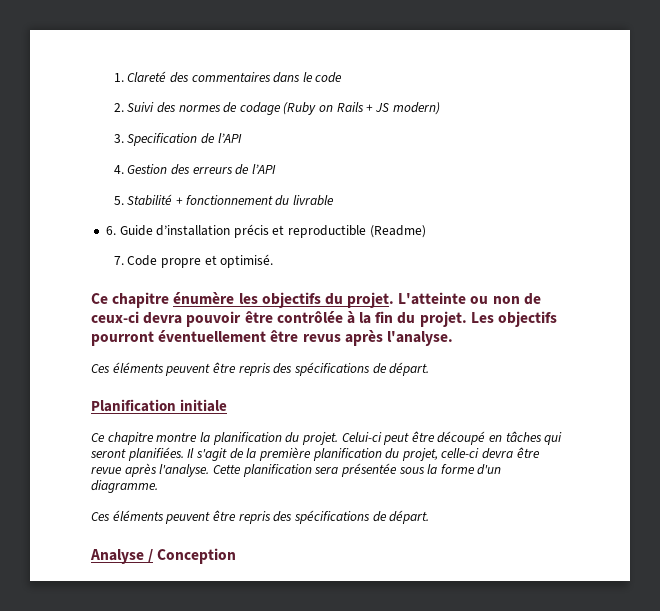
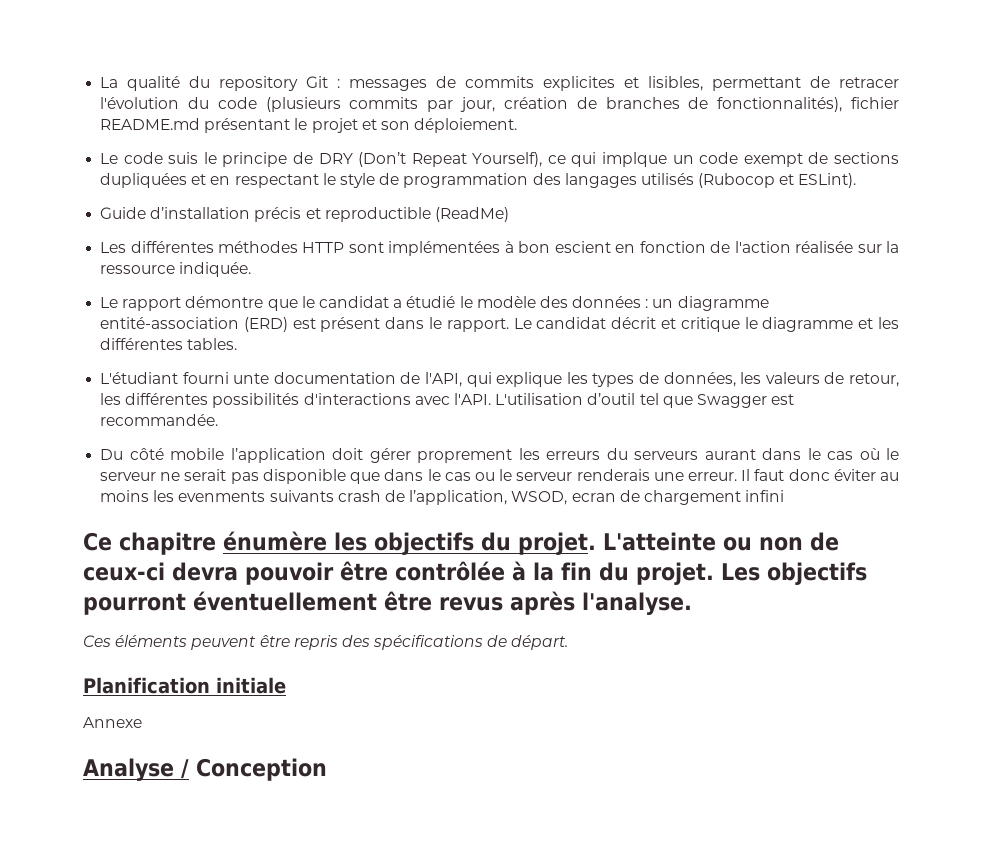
- 1. Clareté des commentaires dans le code
- 2. Suivi des normes de codage (Ruby on Rails + JS modern)
- 3. Specification de l’API
- 4. Gestion des erreurs de l’API
- 5. Stabilité + fonctionnement du livrable
- 6. Guide d’installation précis et reproductible (Readme)
- 7. Code propre et optimisé.
+ La qualité du repository Git : messages de commits explicites et lisibles, permettant de retracer l'évolution du code (plusieurs commits par jour, création de branches de fonctionnalités), fichier README.md présentant le projet et son déploiement.
+ Le code suis le principe de DRY (Don’t Repeat Yourself), ce qui implque un code exempt de sections dupliquées et en respectant le style de programmation des langages utilisés (Rubocop et ESLint).
+ Guide d’installation précis et reproductible (ReadMe)
+ Les différentes méthodes HTTP sont implémentées à bon escient en fonction de l'action réalisée sur la ressource indiquée.
+ Le rapport démontre que le candidat a étudié le modèle des données : un diagramme entité-association (ERD) est présent dans le rapport. Le candidat décrit et critique le diagramme et les différentes tables.
+ L'étudiant fourni unte documentation de l'API, qui explique les types de données, les valeurs de retour, les différentes possibilités d'interactions avec l'API. L'utilisation d’outil tel que Swagger est recommandée.
+ Du côté mobile l’application doit gérer proprement les erreurs du serveurs aurant dans le cas où le serveur ne serait pas disponible que dans le cas ou le serveur renderais une erreur. Il faut donc éviter au moins les evenments suivants crash de l’application, WSOD, ecran de chargement infini
- Ce chapitre montre la planification du projet. Celui-ci peut être découpé en tâches qui seront planifiées. Il s'agit de la première planification du projet, celle-ci devra être revue après l'analyse. Cette planification sera présentée sous la forme d'un diagramme.
- Ces éléments peuvent être repris des spécifications de départ.
+ Annexe

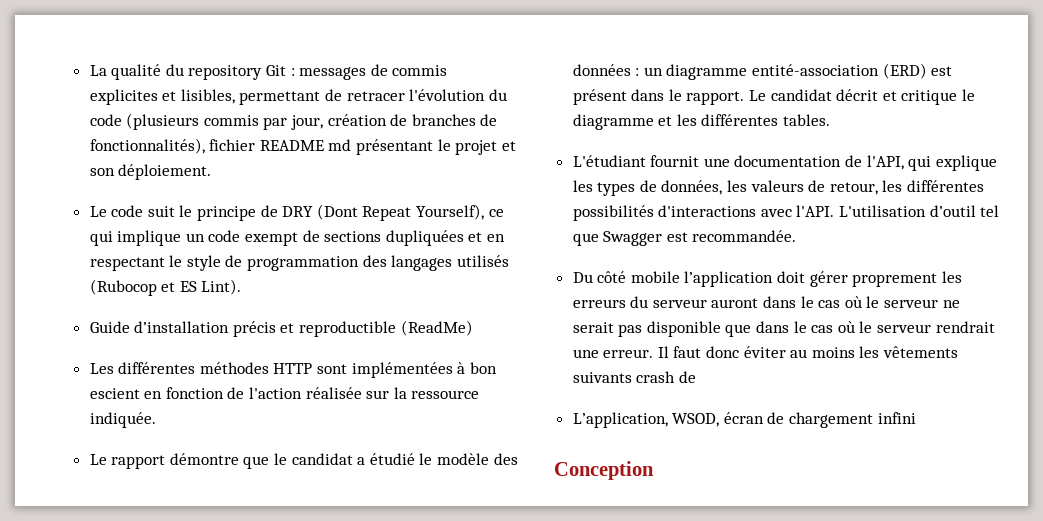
- La qualité du repository Git : messages de commits explicites et lisibles, permettant de retracer l'évolution du code (plusieurs commits par jour, création de branches de fonctionnalités), fichier README.md présentant le projet et son déploiement.
+ La qualité du repository Git : messages de commis explicites et lisibles, permettant de retracer l'évolution du code (plusieurs commis par jour, création de branches de fonctionnalités), fichier README md présentant le projet et son déploiement.
- Le code suis le principe de DRY (Don’t Repeat Yourself), ce qui implque un code exempt de sections dupliquées et en respectant le style de programmation des langages utilisés (Rubocop et ESLint).
+ Le code suit le principe de DRY (Dont Repeat Yourself), ce qui implique un code exempt de sections dupliquées et en respectant le style de programmation des langages utilisés (Rubocop et ES Lint).
- L'étudiant fourni unte documentation de l'API, qui explique les types de données, les valeurs de retour, les différentes possibilités d'interactions avec l'API.
+ L'étudiant fournit une documentation de l'API, qui explique les types de données, les valeurs de retour, les différentes possibilités d'interactions avec l'API.
- Du côté mobile l’application doit gérer proprement les erreurs du serveurs aurant dans le cas où le serveur ne serait pas disponible que dans le cas ou le serveur renderais une erreur.
+ Du côté mobile l’application doit gérer proprement les erreurs du serveur auront dans le cas où le serveur ne serait pas disponible que dans le cas où le serveur rendrait une erreur.
- Il faut donc éviter au moins les evenments suivants crash de l’application, WSOD, ecran de chargement infini
+ Il faut donc éviter au moins les vêtements suivants crash de
+ L’application, WSOD, écran de chargement infini
- Ce chapitre énumère les objectifs du projet. L'atteinte ou non de ceux-ci devra pouvoir être contrôlée à la fin du projet. Les objectifs pourront éventuellement être revus après l'analyse.
- Ces éléments peuvent être repris des spécifications de départ.
- Planification initiale
- Annexe
- Analyse / Conception
+ Conception

